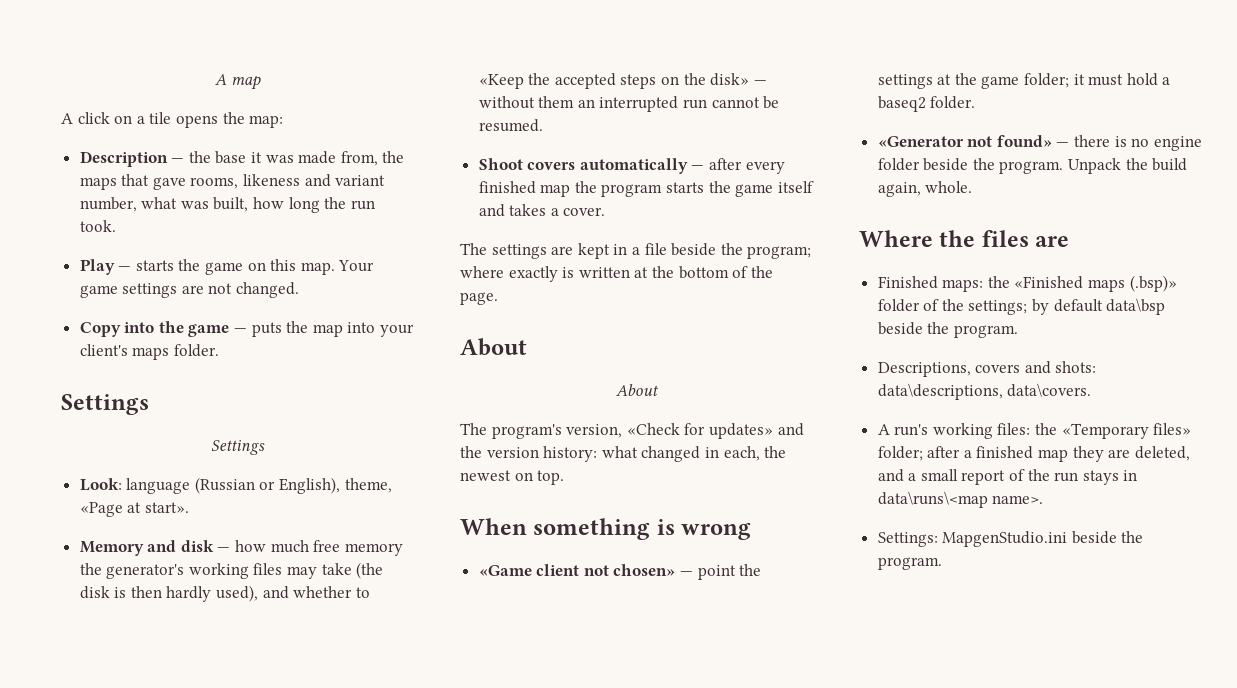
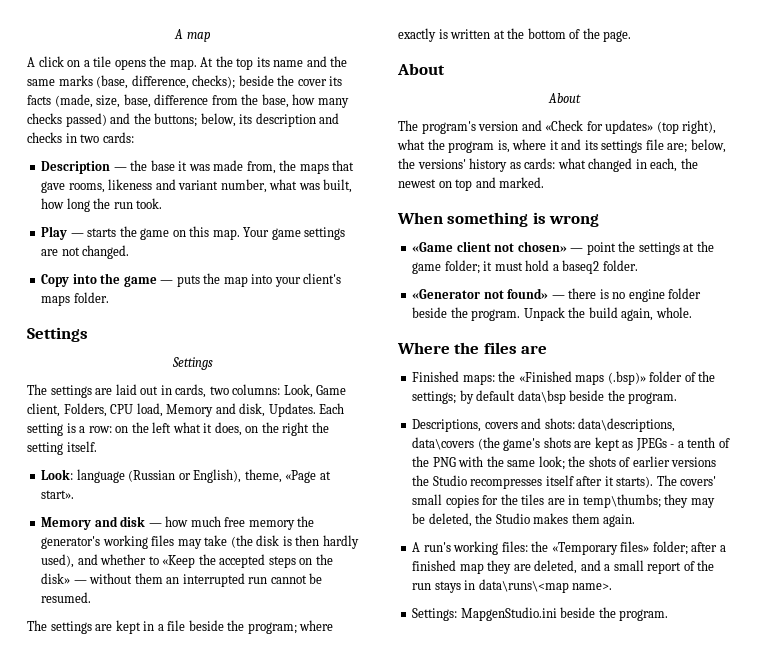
- A click on a tile opens the map:
+ A click on a tile opens the map. At the top its name and the same marks (base, difference, checks); beside the cover its facts (made, size, base, difference from the base, how many checks passed) and the buttons; below, its description and checks in two cards:
+ The settings are laid out in cards, two columns: Look, Game client, Folders, CPU load, Memory and disk, Updates. Each setting is a row: on the left what it does, on the right the setting itself.
- Shoot covers automatically — after every finished map the program starts the game itself and takes a cover.
- The program's version, «Check for updates» and the version history: what changed in each, the newest on top.
+ The program's version and «Check for updates» (top right), what the program is, where it and its settings file are; below, the versions' history as cards: what changed in each, the newest on top and marked.
- Descriptions, covers and shots: data\descriptions, data\covers.
+ Descriptions, covers and shots: data\descriptions, data\covers (the game's shots are kept as JPEGs - a tenth of the PNG with the same look; the shots of earlier versions the Studio recompresses itself after it starts). The covers' small copies for the tiles are in temp\thumbs; they may be deleted, the Studio makes them again.

